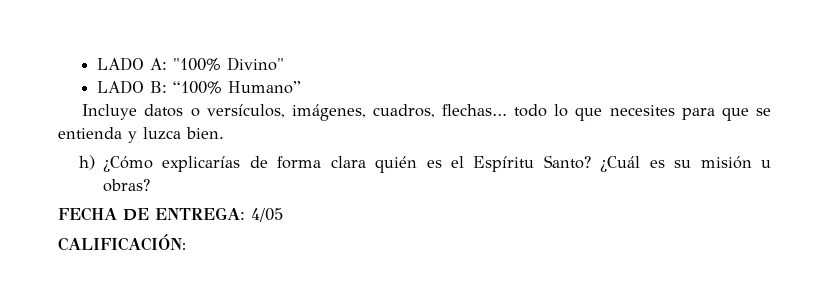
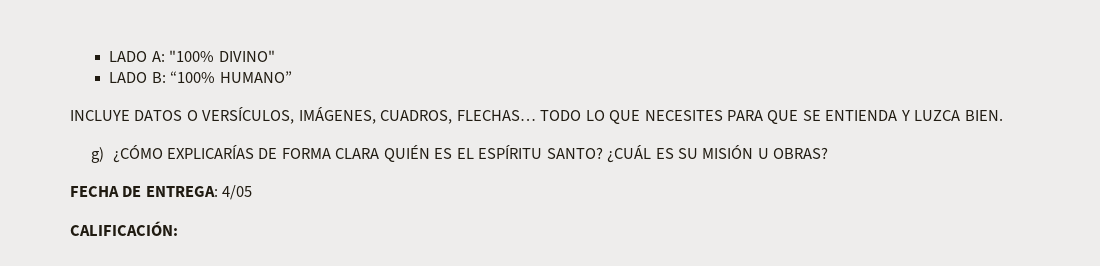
- LADO A: "100% Divino"
+ LADO A: "100% DIVINO"
- LADO B: “100% Humano”
- Incluye datos o versículos, imágenes, cuadros, flechas… todo lo que necesites para que se entienda y luzca bien.
- h) ¿Cómo explicarías de forma clara quién es el Espíritu Santo? ¿Cuál es su misión u obras?
+ LADO B: “100% HUMANO”
+ INCLUYE DATOS O VERSÍCULOS, IMÁGENES, CUADROS, FLECHAS… TODO LO QUE NECESITES PARA QUE SE ENTIENDA Y LUZCA BIEN.
+ g) ¿CÓMO EXPLICARÍAS DE FORMA CLARA QUIÉN ES EL ESPÍRITU SANTO? ¿CUÁL ES SU MISIÓN U OBRAS?

